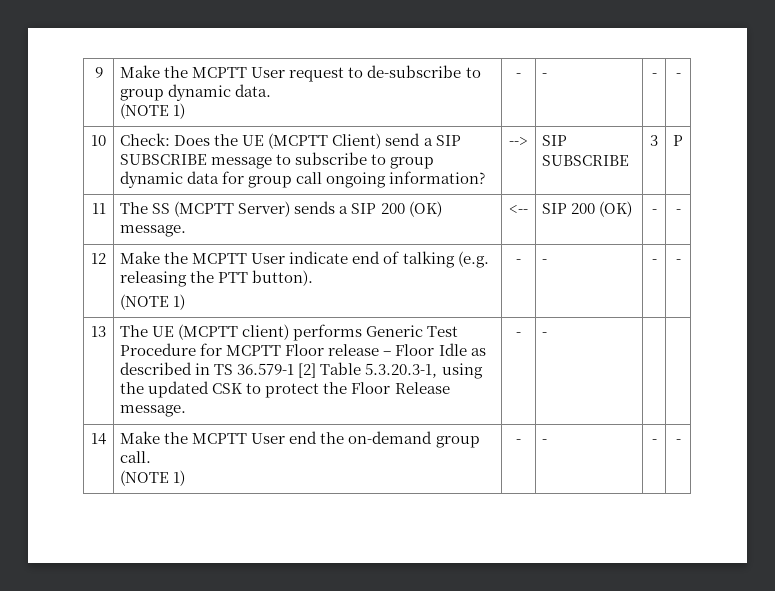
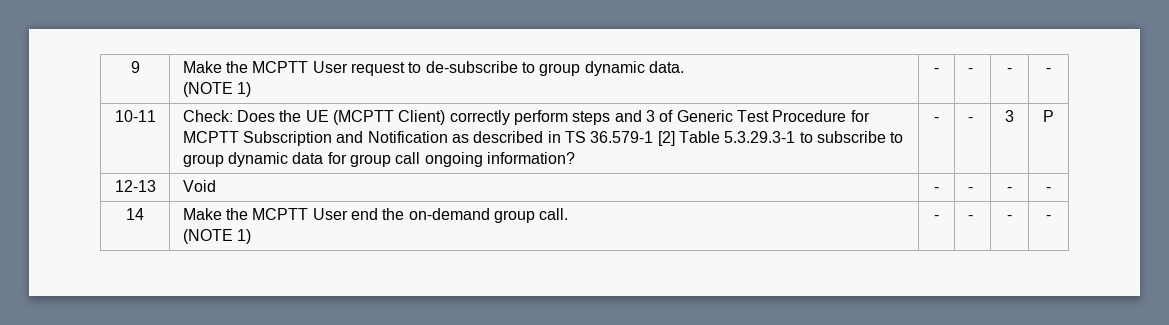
- 10
+ 10-11
- Check: Does the UE (MCPTT Client) send a SIP SUBSCRIBE message to subscribe to group dynamic data for group call ongoing information? | --> | SIP SUBSCRIBE
+ Check: Does the UE (MCPTT Client) correctly perform steps and 3 of Generic Test Procedure for MCPTT Subscription and Notification as described in TS 36.579-1 [2] Table 5.3.29.3-1 to subscribe to group dynamic data for group call ongoing information? | - | -
- 11 | The SS (MCPTT Server) sends a SIP 200 (OK) message. | <-- | SIP 200 (OK) | - | -
- 12 | Make the MCPTT User indicate end of talking (e.g. releasing the PTT button).
- (NOTE 1) | - | - | - | -
- 13 | The UE (MCPTT client) performs Generic Test Procedure for MCPTT Floor release – Floor Idle as described in TS 36.579-1 [2] Table 5.3.20.3-1, using the updated CSK to protect the Floor Release message. | - | - | |
+ 12-13 | Void | - | - | - | -

